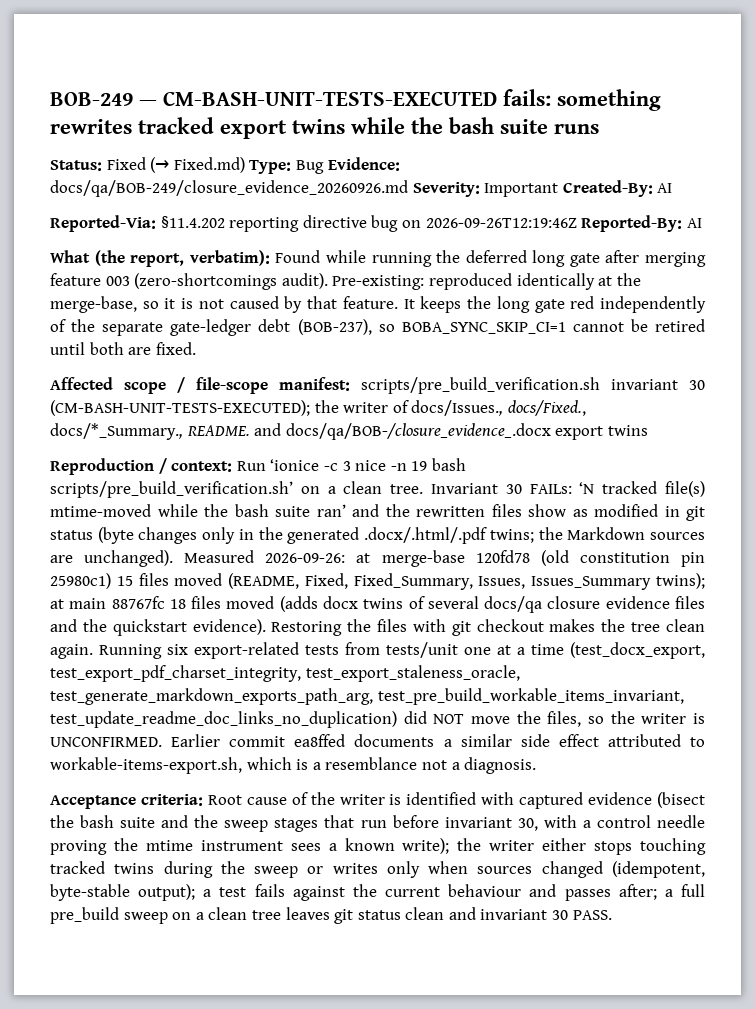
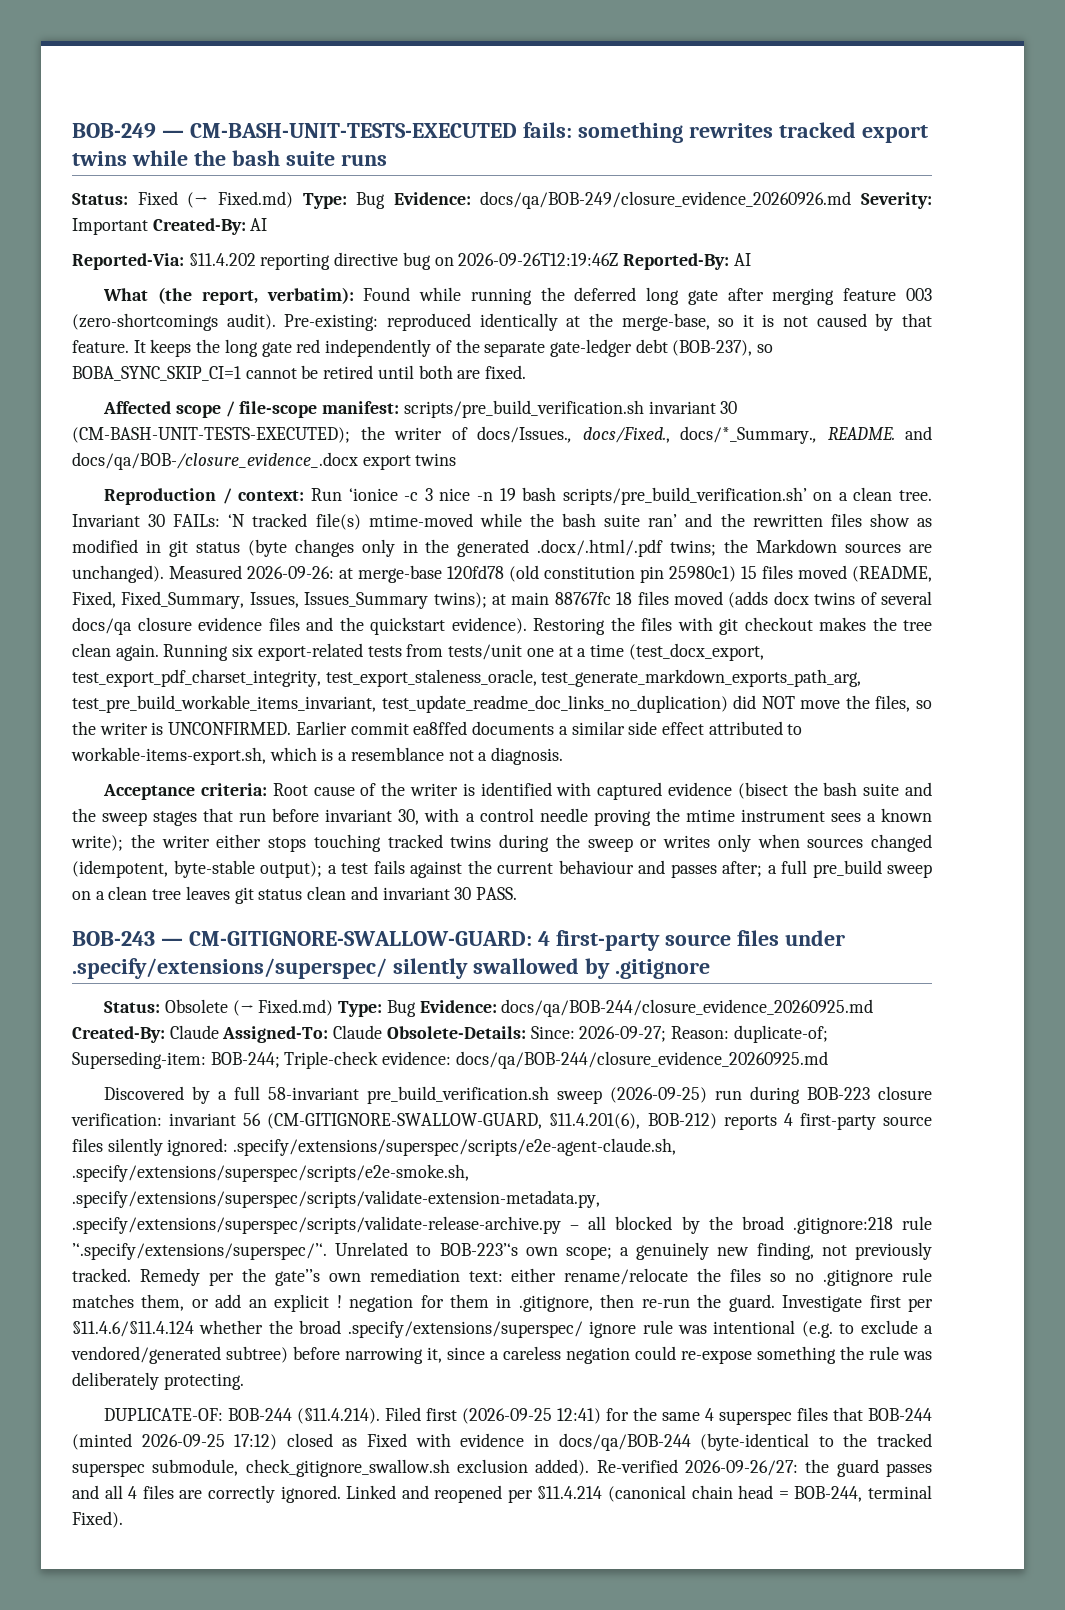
+ BOB-243 — CM-GITIGNORE-SWALLOW-GUARD: 4 first-party source files under .specify/extensions/superspec/ silently swallowed by .gitignore
+ Status: Obsolete (→ Fixed.md) Type: Bug Evidence: docs/qa/BOB-244/closure_evidence_20260925.md Created-By: Claude Assigned-To: Claude Obsolete-Details: Since: 2026-09-27; Reason: duplicate-of; Superseding-item: BOB-244; Triple-check evidence: docs/qa/BOB-244/closure_evidence_20260925.md
+ Discovered by a full 58-invariant pre_build_verification.sh sweep (2026-09-25) run during BOB-223 closure verification: invariant 56 (CM-GITIGNORE-SWALLOW-GUARD, §11.4.201(6), BOB-212) reports 4 first-party source files silently ignored: .specify/extensions/superspec/scripts/e2e-agent-claude.sh, .specify/extensions/superspec/scripts/e2e-smoke.sh, .specify/extensions/superspec/scripts/validate-extension-metadata.py, .specify/extensions/superspec/scripts/validate-release-archive.py – all blocked by the broad .gitignore:218 rule ’‘.specify/extensions/superspec/’‘. Unrelated to BOB-223’‘s own scope; a genuinely new finding, not previously tracked. Remedy per the gate’’s own remediation text: either rename/relocate the files so no .gitignore rule matches them, or add an explicit ! negation for them in .gitignore, then re-run the guard. Investigate first per §11.4.6/§11.4.124 whether the broad .specify/extensions/superspec/ ignore rule was intentional (e.g. to exclude a vendored/generated subtree) before narrowing it, since a careless negation could re-expose something the rule was deliberately protecting.
+ DUPLICATE-OF: BOB-244 (§11.4.214). Filed first (2026-09-25 12:41) for the same 4 superspec files that BOB-244 (minted 2026-09-25 17:12) closed as Fixed with evidence in docs/qa/BOB-244 (byte-identical to the tracked superspec submodule, check_gitignore_swallow.sh exclusion added). Re-verified 2026-09-26/27: the guard passes and all 4 files are correctly ignored. Linked and reopened per §11.4.214 (canonical chain head = BOB-244, terminal Fixed).

